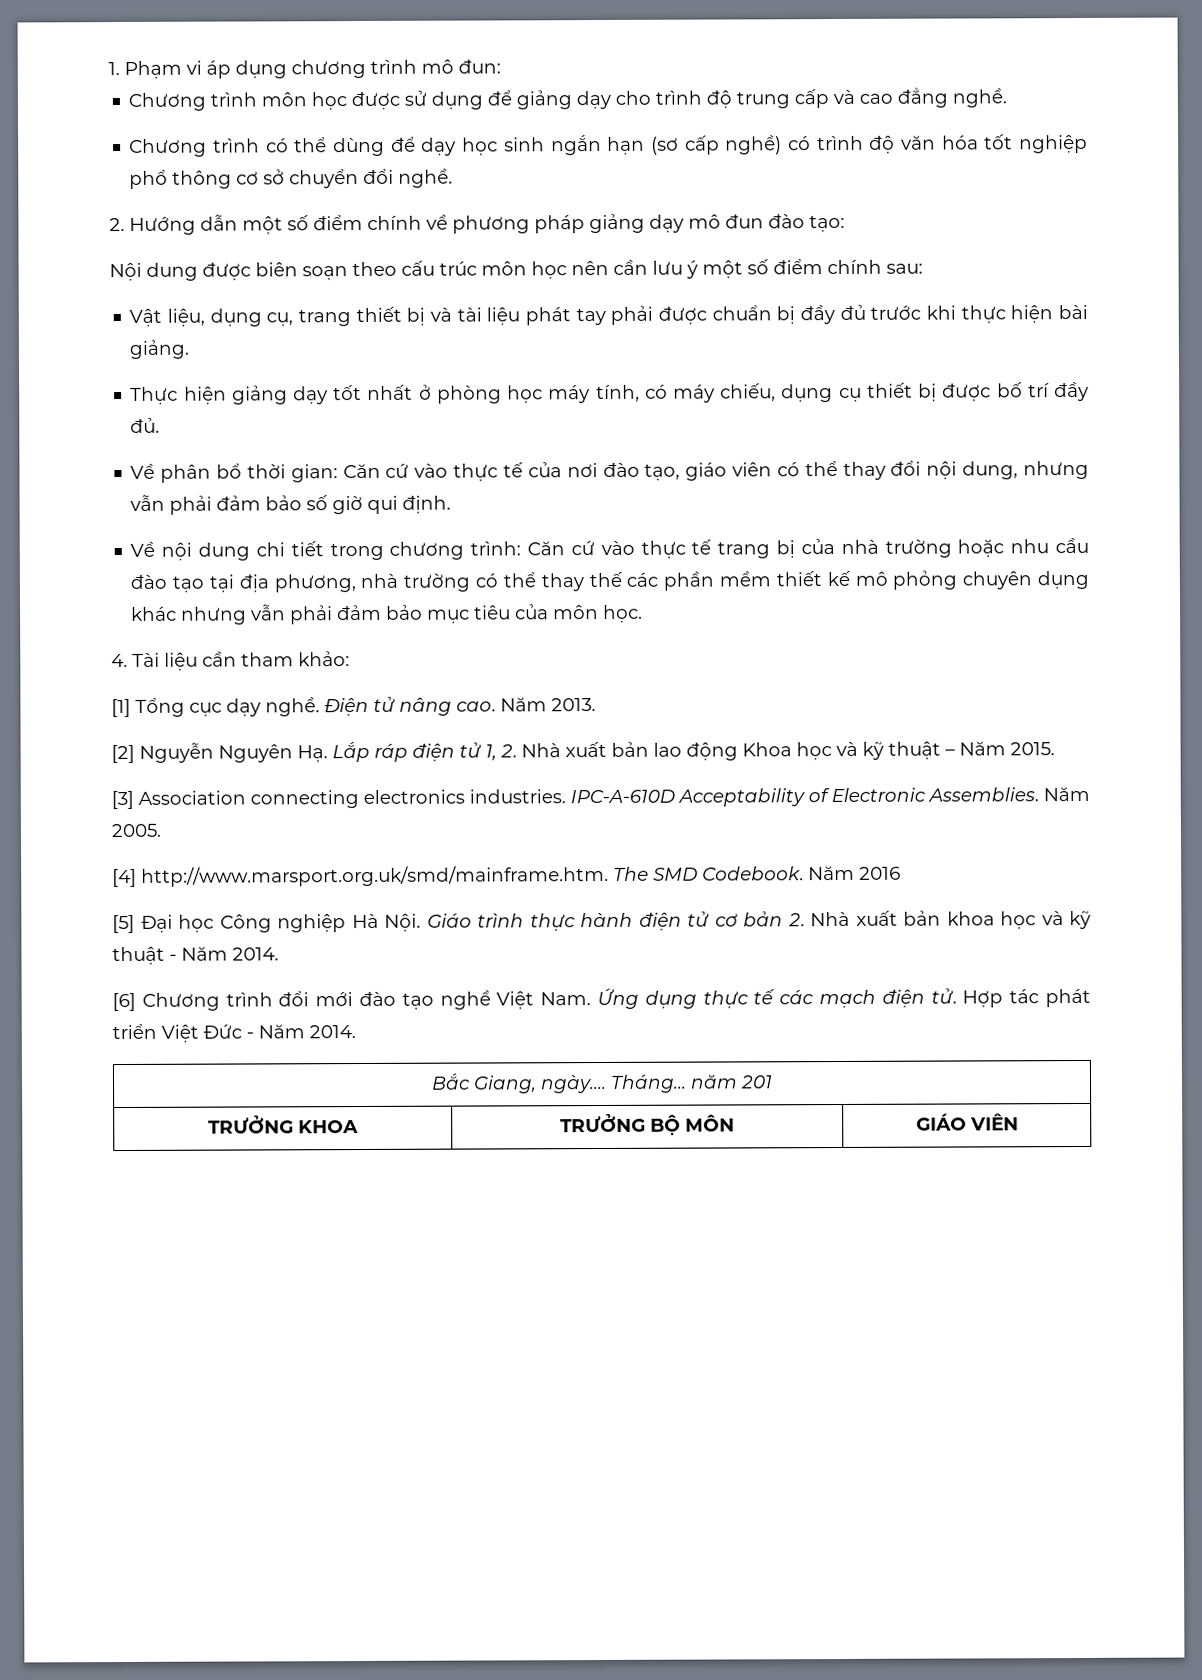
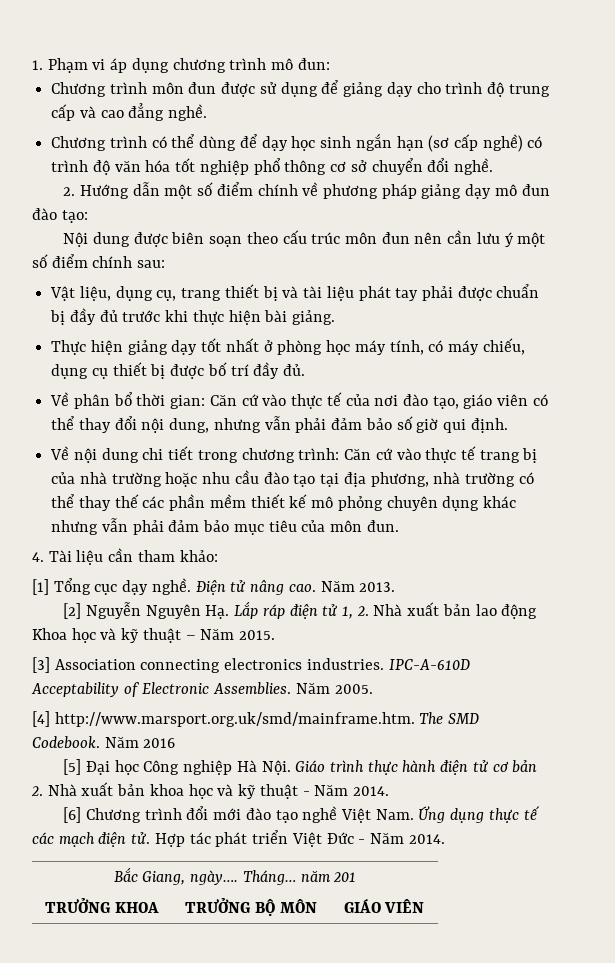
- Chương trình môn học được sử dụng để giảng dạy cho trình độ trung cấp và cao đẳng nghề.
+ Chương trình môn đun được sử dụng để giảng dạy cho trình độ trung cấp và cao đẳng nghề.
- Nội dung được biên soạn theo cấu trúc môn học nên cần lưu ý một số điểm chính sau:
+ Nội dung được biên soạn theo cấu trúc môn đun nên cần lưu ý một số điểm chính sau:
- Về nội dung chi tiết trong chương trình: Căn cứ vào thực tế trang bị của nhà trường hoặc nhu cầu đào tạo tại địa phương, nhà trường có thể thay thế các phần mềm thiết kế mô phỏng chuyên dụng khác nhưng vẫn phải đảm bảo mục tiêu của môn học.
+ Về nội dung chi tiết trong chương trình: Căn cứ vào thực tế trang bị của nhà trường hoặc nhu cầu đào tạo tại địa phương, nhà trường có thể thay thế các phần mềm thiết kế mô phỏng chuyên dụng khác nhưng vẫn phải đảm bảo mục tiêu của môn đun.

